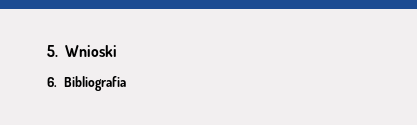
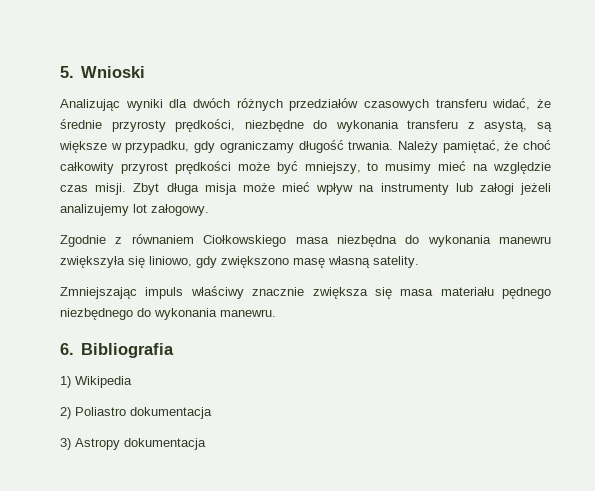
+ Analizując wyniki dla dwóch różnych przedziałów czasowych transferu widać, że średnie przyrosty prędkości, niezbędne do wykonania transferu z asystą, są większe w przypadku, gdy ograniczamy długość trwania. Należy pamiętać, że choć całkowity przyrost prędkości może być mniejszy, to musimy mieć na względzie czas misji. Zbyt długa misja może mieć wpływ na instrumenty lub załogi jeżeli analizujemy lot załogowy.
+ Zgodnie z równaniem Ciołkowskiego masa niezbędna do wykonania manewru zwiększyła się liniowo, gdy zwiększono masę własną satelity.
+ Zmniejszając impuls właściwy znacznie zwiększa się masa materiału pędnego niezbędnego do wykonania manewru.
  6. Bibliografia
+ 1) Wikipedia
+ 2) Poliastro dokumentacja
+ 3) Astropy dokumentacja

